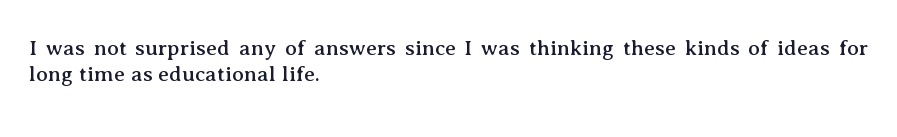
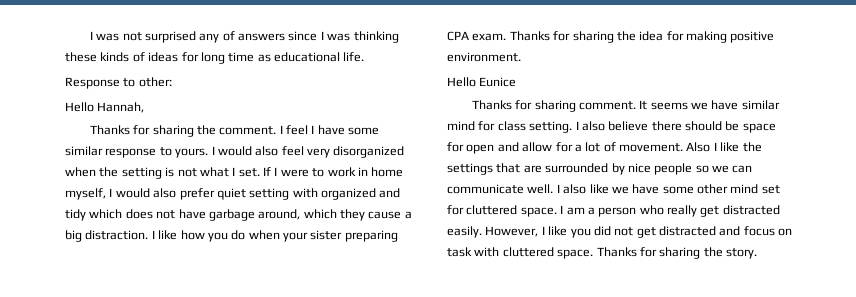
+ Response to other:
+ Hello Hannah,
+ Thanks for sharing the comment. I feel I have some similar response to yours. I would also feel very disorganized when the setting is not what I set. If I were to work in home myself, I would also prefer quiet setting with organized and tidy which does not have garbage around, which they cause a big distraction. I like how you do when your sister preparing CPA exam. Thanks for sharing the idea for making positive environment.
+ Hello Eunice
+ Thanks for sharing comment. It seems we have similar mind for class setting. I also believe there should be space for open and allow for a lot of movement. Also I like the settings that are surrounded by nice people so we can communicate well. I also like we have some other mind set for cluttered space. I am a person who really get distracted easily. However, I like you did not get distracted and focus on task with cluttered space. Thanks for sharing the story.

